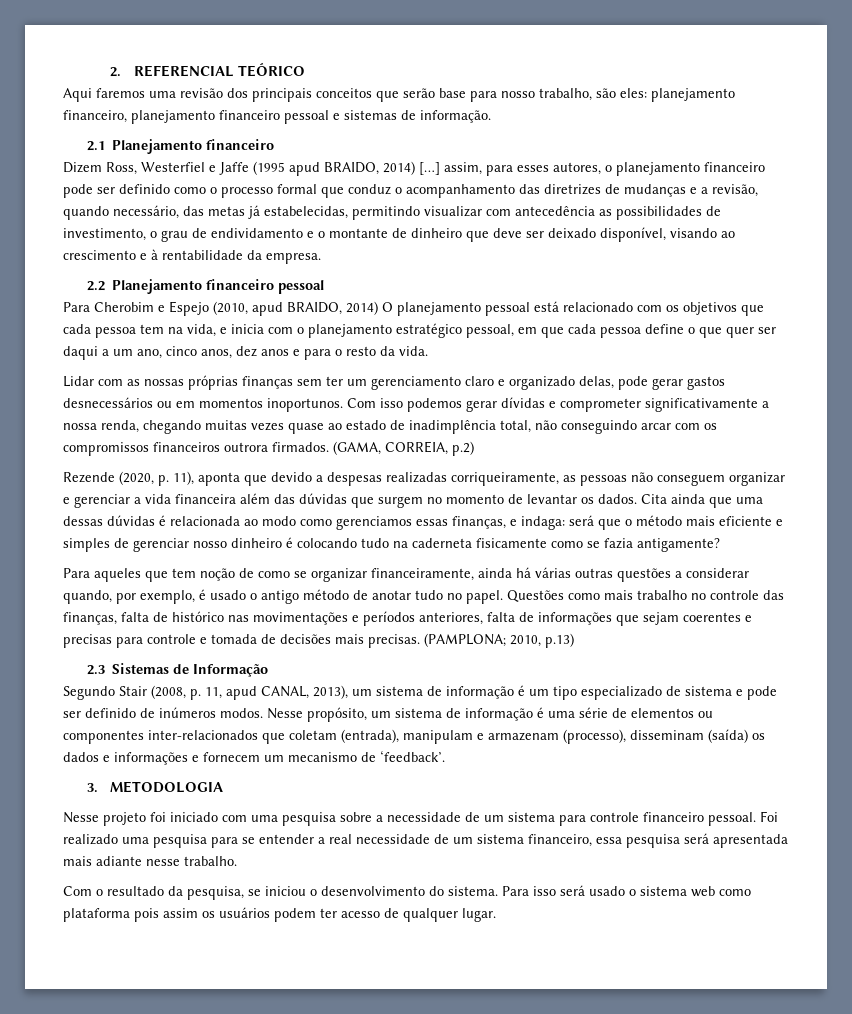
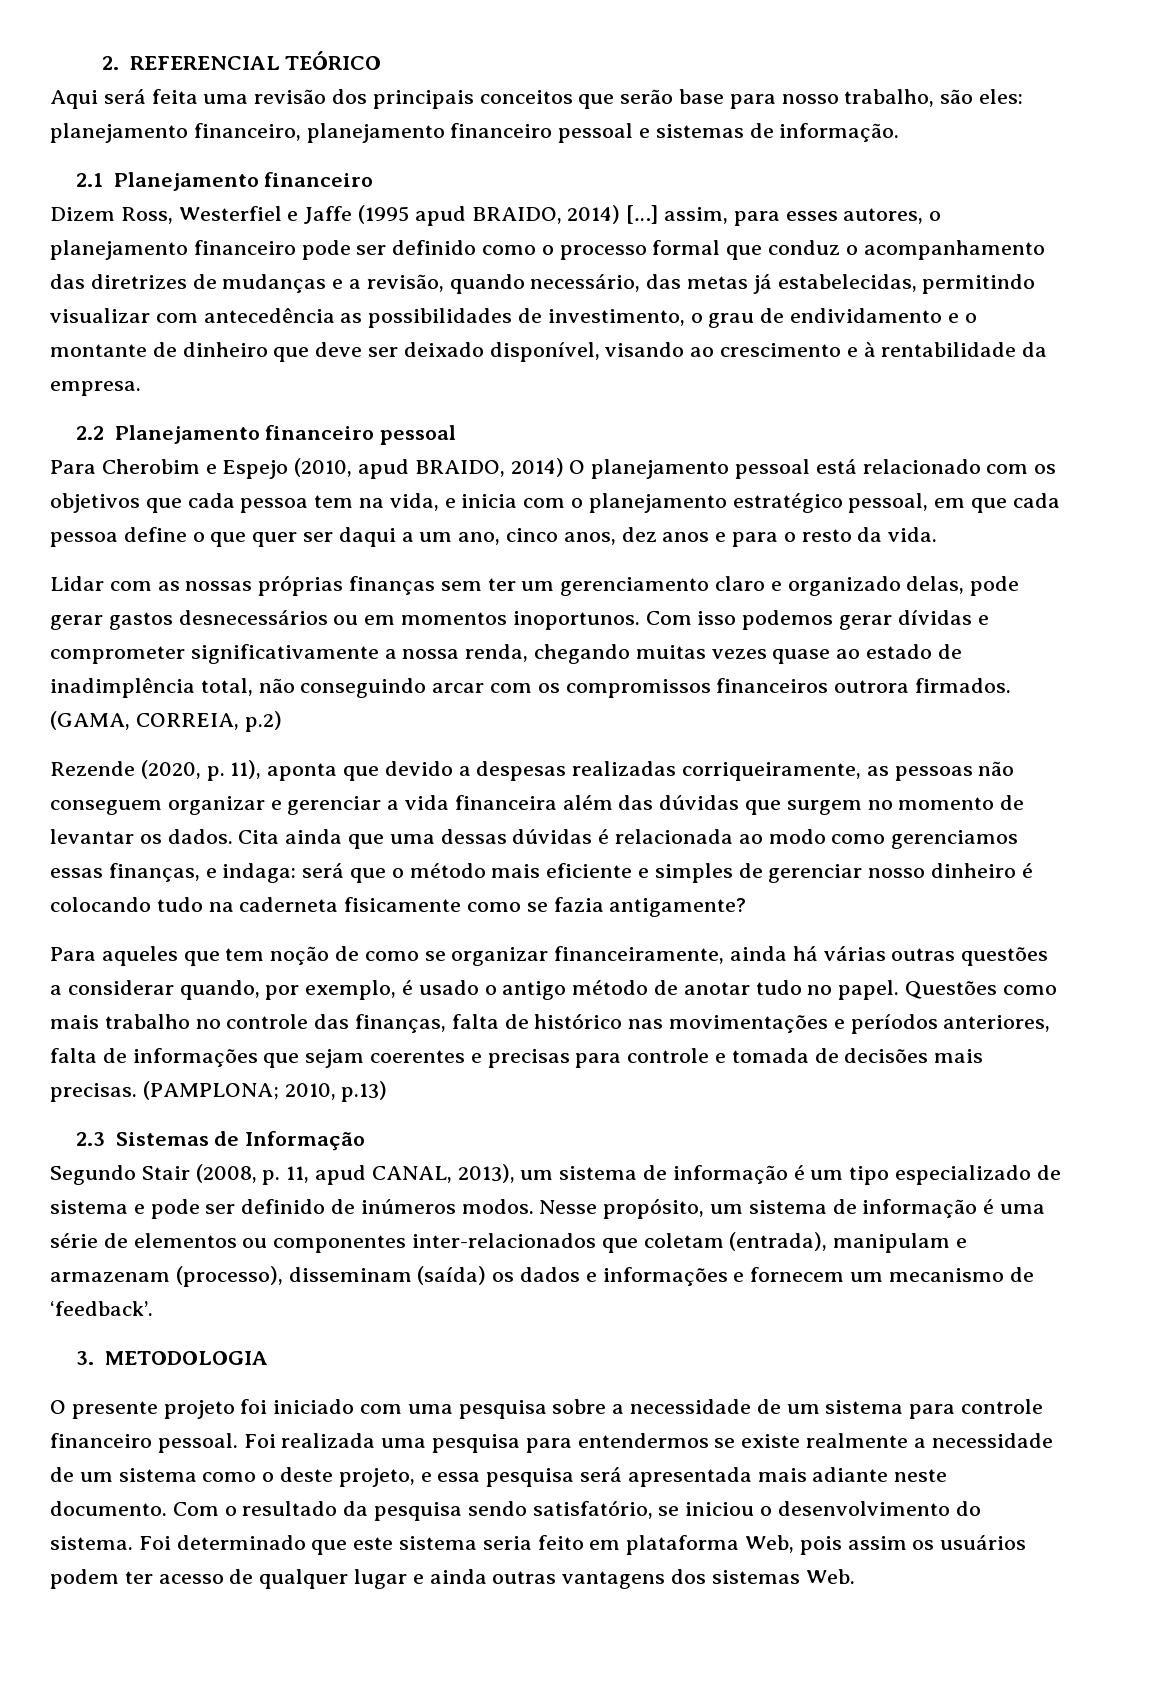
- Aqui faremos uma revisão dos principais conceitos que serão base para nosso trabalho, são eles: planejamento financeiro, planejamento financeiro pessoal e sistemas de informação.
+ Aqui será feita uma revisão dos principais conceitos que serão base para nosso trabalho, são eles: planejamento financeiro, planejamento financeiro pessoal e sistemas de informação.
- Nesse projeto foi iniciado com uma pesquisa sobre a necessidade de um sistema para controle financeiro pessoal.
+ O presente projeto foi iniciado com uma pesquisa sobre a necessidade de um sistema para controle financeiro pessoal.
- Foi realizado uma pesquisa para se entender a real necessidade de um sistema financeiro, essa pesquisa será apresentada mais adiante nesse trabalho.
- Com o resultado da pesquisa, se iniciou o desenvolvimento do sistema.
+ Foi realizada uma pesquisa para entendermos se existe realmente a necessidade de um sistema como o deste projeto, e essa pesquisa será apresentada mais adiante neste documento. Com o resultado da pesquisa sendo satisfatório, se iniciou o desenvolvimento do sistema.
- Para isso será usado o sistema web como plataforma pois assim os usuários podem ter acesso de qualquer lugar.
+ Foi determinado que este sistema seria feito em plataforma Web, pois assim os usuários podem ter acesso de qualquer lugar e ainda outras vantagens dos sistemas Web.

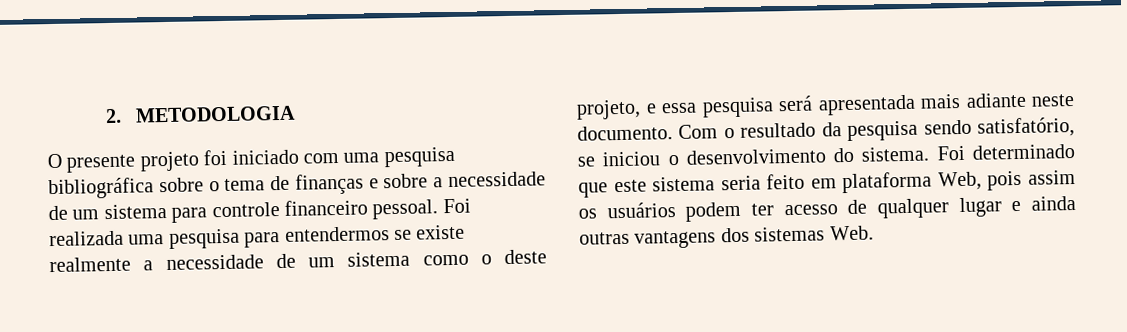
- 2. REFERENCIAL TEÓRICO
- Aqui será feita uma revisão dos principais conceitos que serão base para nosso trabalho, são eles: planejamento financeiro, planejamento financeiro pessoal e sistemas de informação.
- 2.1 Planejamento financeiro
- Dizem Ross, Westerfiel e Jaffe (1995 apud BRAIDO, 2014) […] assim, para esses autores, o planejamento financeiro pode ser definido como o processo formal que conduz o acompanhamento das diretrizes de mudanças e a revisão, quando necessário, das metas já estabelecidas, permitindo visualizar com antecedência as possibilidades de investimento, o grau de endividamento e o montante de dinheiro que deve ser deixado disponível, visando ao crescimento e à rentabilidade da empresa.
- 2.2 Planejamento financeiro pessoal
- Para Cherobim e Espejo (2010, apud BRAIDO, 2014) O planejamento pessoal está relacionado com os objetivos que cada pessoa tem na vida, e inicia com o planejamento estratégico pessoal, em que cada pessoa define o que quer ser daqui a um ano, cinco anos, dez anos e para o resto da vida.
- Lidar com as nossas próprias finanças sem ter um gerenciamento claro e organizado delas, pode gerar gastos desnecessários ou em momentos inoportunos. Com isso podemos gerar dívidas e comprometer significativamente a nossa renda, chegando muitas vezes quase ao estado de inadimplência total, não conseguindo arcar com os compromissos financeiros outrora firmados. (GAMA, CORREIA, p.2)
- Rezende (2020, p. 11), aponta que devido a despesas realizadas corriqueiramente, as pessoas não conseguem organizar e gerenciar a vida financeira além das dúvidas que surgem no momento de levantar os dados. Cita ainda que uma dessas dúvidas é relacionada ao modo como gerenciamos essas finanças, e indaga: será que o método mais eficiente e simples de gerenciar nosso dinheiro é colocando tudo na caderneta fisicamente como se fazia antigamente?
- Para aqueles que tem noção de como se organizar financeiramente, ainda há várias outras questões a considerar quando, por exemplo, é usado o antigo método de anotar tudo no papel. Questões como mais trabalho no controle das finanças, falta de histórico nas movimentações e períodos anteriores, falta de informações que sejam coerentes e precisas para controle e tomada de decisões mais precisas. (PAMPLONA; 2010, p.13)
- 2.3 Sistemas de Informação
- Segundo Stair (2008, p. 11, apud CANAL, 2013), um sistema de informação é um tipo especializado de sistema e pode ser definido de inúmeros modos. Nesse propósito, um sistema de informação é uma série de elementos ou componentes inter-relacionados que coletam (entrada), manipulam e armazenam (processo), disseminam (saída) os dados e informações e fornecem um mecanismo de ‘feedback’.
- 3. METODOLOGIA
+ 2. METODOLOGIA
- O presente projeto foi iniciado com uma pesquisa sobre a necessidade de um sistema para controle financeiro pessoal.
+ O presente projeto foi iniciado com uma pesquisa bibliográfica sobre o tema de finanças e sobre a necessidade de um sistema para controle financeiro pessoal.

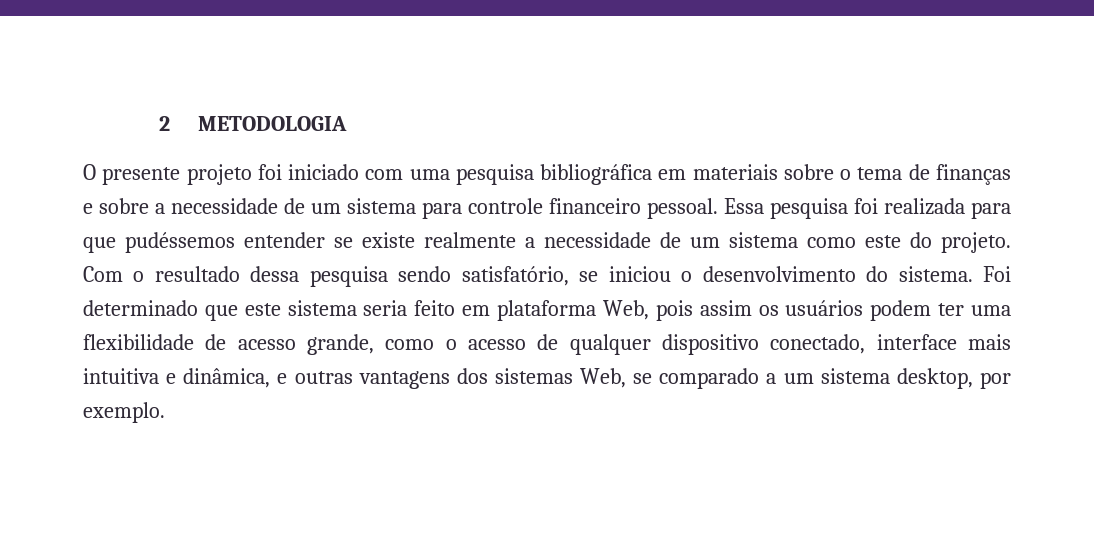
- 2. METODOLOGIA
+ 2 METODOLOGIA
- O presente projeto foi iniciado com uma pesquisa bibliográfica sobre o tema de finanças e sobre a necessidade de um sistema para controle financeiro pessoal.
+ O presente projeto foi iniciado com uma pesquisa bibliográfica em materiais sobre o tema de finanças e sobre a necessidade de um sistema para controle financeiro pessoal.
- Foi realizada uma pesquisa para entendermos se existe realmente a necessidade de um sistema como o deste projeto, e essa pesquisa será apresentada mais adiante neste documento.
+ Essa pesquisa foi realizada para que pudéssemos entender se existe realmente a necessidade de um sistema como este do projeto.
- Com o resultado da pesquisa sendo satisfatório, se iniciou o desenvolvimento do sistema.
+ Com o resultado dessa pesquisa sendo satisfatório, se iniciou o desenvolvimento do sistema.
- Foi determinado que este sistema seria feito em plataforma Web, pois assim os usuários podem ter acesso de qualquer lugar e ainda outras vantagens dos sistemas Web.
+ Foi determinado que este sistema seria feito em plataforma Web, pois assim os usuários podem ter uma flexibilidade de acesso grande, como o acesso de qualquer dispositivo conectado, interface mais intuitiva e dinâmica, e outras vantagens dos sistemas Web, se comparado a um sistema desktop, por exemplo.

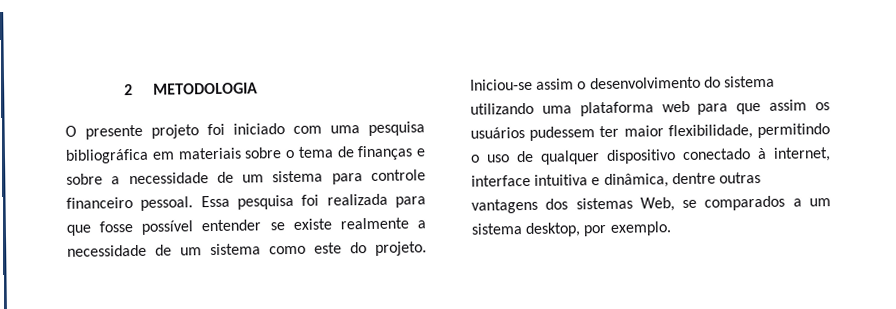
- Essa pesquisa foi realizada para que pudéssemos entender se existe realmente a necessidade de um sistema como este do projeto.
+ Essa pesquisa foi realizada para que fosse possível entender se existe realmente a necessidade de um sistema como este do projeto.
- Com o resultado dessa pesquisa sendo satisfatório, se iniciou o desenvolvimento do sistema. Foi determinado que este sistema seria feito em plataforma Web, pois assim os usuários podem ter uma flexibilidade de acesso grande, como o acesso de qualquer dispositivo conectado, interface mais intuitiva e dinâmica, e outras vantagens dos sistemas Web, se comparado a um sistema desktop, por exemplo.
+ Iniciou-se assim o desenvolvimento do sistema utilizando uma plataforma web para que assim os usuários pudessem ter maior flexibilidade, permitindo o uso de qualquer dispositivo conectado à internet, interface intuitiva e dinâmica, dentre outras vantagens dos sistemas Web, se comparados a um sistema desktop, por exemplo.

